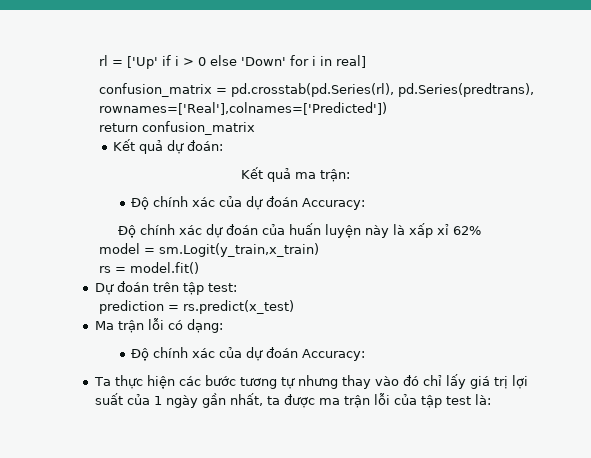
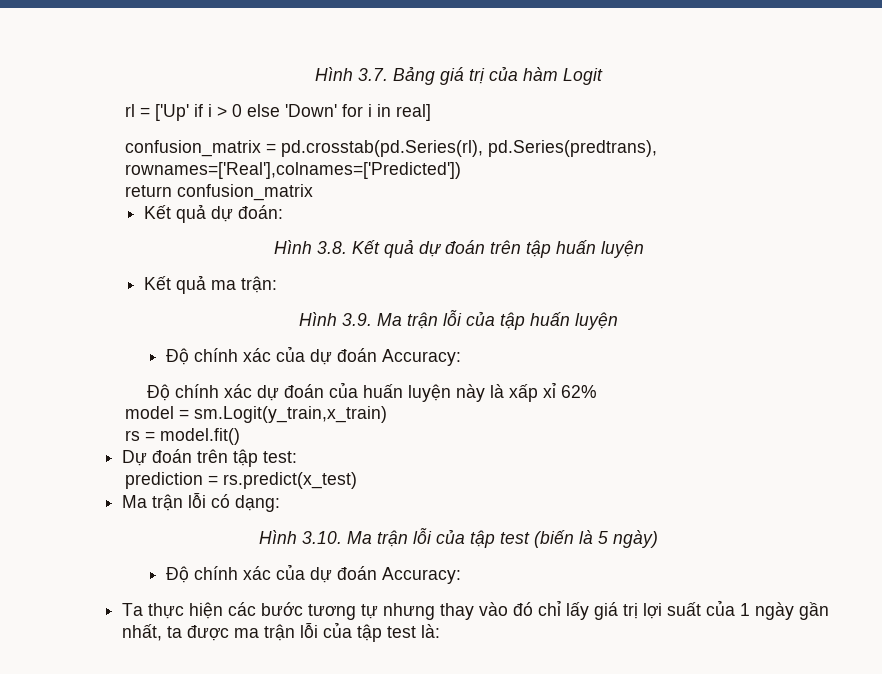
+ Hình 3.7. Bảng giá trị của hàm Logit
+ Hình 3.8. Kết quả dự đoán trên tập huấn luyện
  Kết quả ma trận:
+ Hình 3.9. Ma trận lỗi của tập huấn luyện
+ Hình 3.10. Ma trận lỗi của tập test (biến là 5 ngày)

